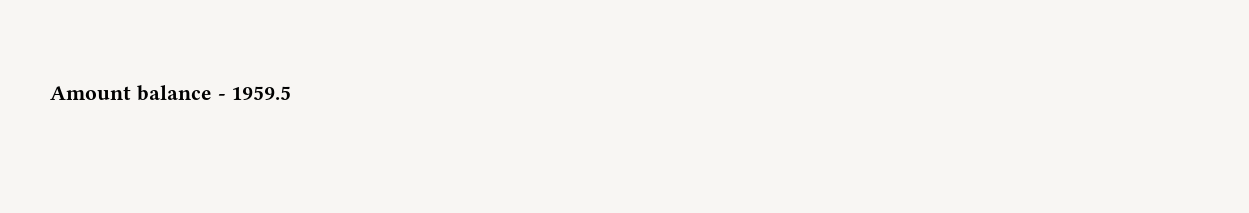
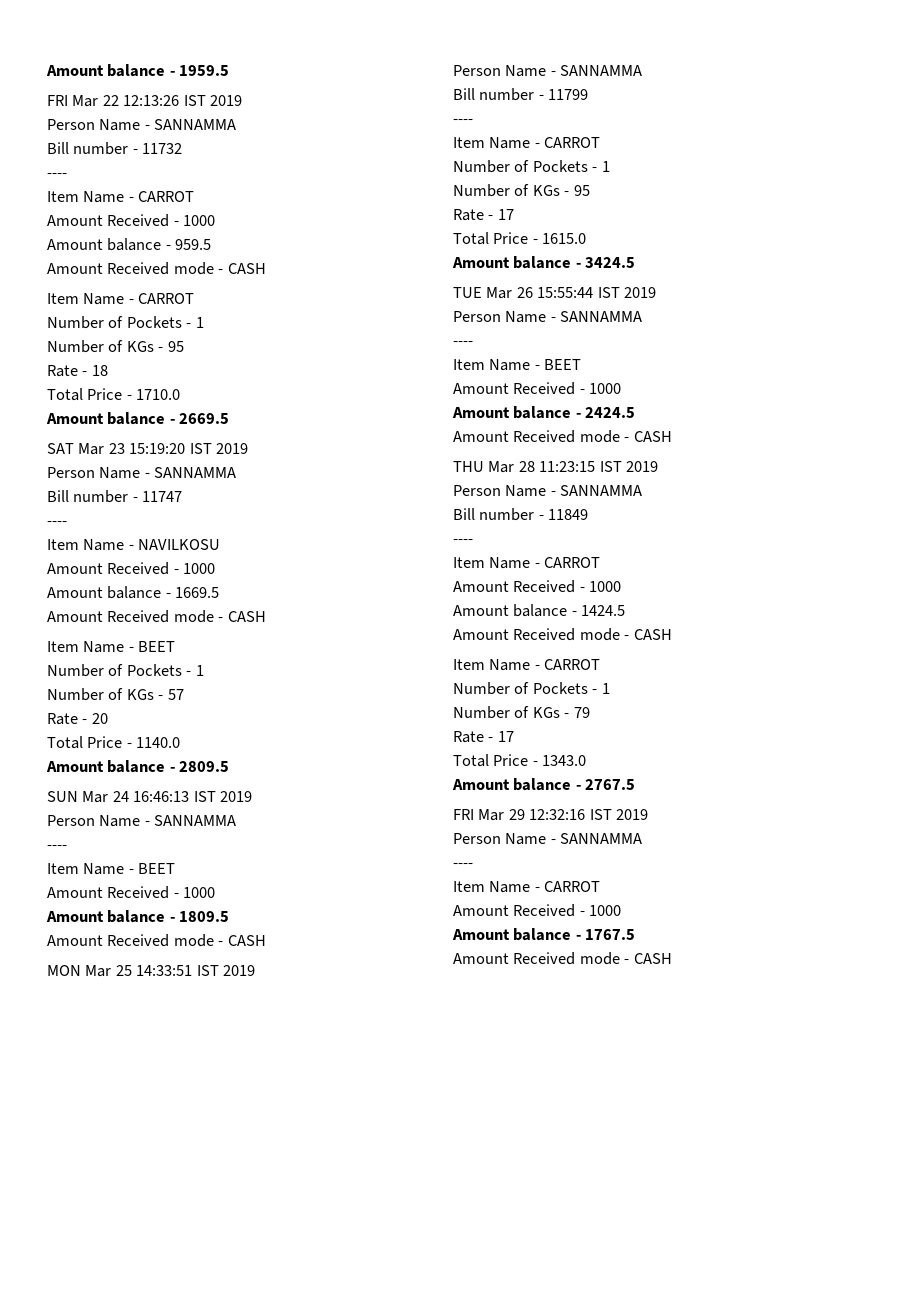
+ FRI Mar 22 12:13:26 IST 2019
+ Person Name - SANNAMMA
+ Bill number - 11732
+ ----
+ Item Name - CARROT
+ Amount Received - 1000
+ Amount balance - 959.5
+ Amount Received mode - CASH
+ Item Name - CARROT
+ Number of Pockets - 1
+ Number of KGs - 95
+ Rate - 18
+ Total Price - 1710.0
+ Amount balance - 2669.5
+ SAT Mar 23 15:19:20 IST 2019
+ Person Name - SANNAMMA
+ Bill number - 11747
+ ----
+ Item Name - NAVILKOSU
+ Amount Received - 1000
+ Amount balance - 1669.5
+ Amount Received mode - CASH
+ Item Name - BEET
+ Number of Pockets - 1
+ Number of KGs - 57
+ Rate - 20
+ Total Price - 1140.0
+ Amount balance - 2809.5
+ SUN Mar 24 16:46:13 IST 2019
+ Person Name - SANNAMMA
+ ----
+ Item Name - BEET
+ Amount Received - 1000
+ Amount balance - 1809.5
+ Amount Received mode - CASH
+ MON Mar 25 14:33:51 IST 2019
+ Person Name - SANNAMMA
+ Bill number - 11799
+ ----
+ Item Name - CARROT
+ Number of Pockets - 1
+ Number of KGs - 95
+ Rate - 17
+ Total Price - 1615.0
+ Amount balance - 3424.5
+ TUE Mar 26 15:55:44 IST 2019
+ Person Name - SANNAMMA
+ ----
+ Item Name - BEET
+ Amount Received - 1000
+ Amount balance - 2424.5
+ Amount Received mode - CASH
+ THU Mar 28 11:23:15 IST 2019
+ Person Name - SANNAMMA
+ Bill number - 11849
+ ----
+ Item Name - CARROT
+ Amount Received - 1000
+ Amount balance - 1424.5
+ Amount Received mode - CASH
+ Item Name - CARROT
+ Number of Pockets - 1
+ Number of KGs - 79
+ Rate - 17
+ Total Price - 1343.0
+ Amount balance - 2767.5
+ FRI Mar 29 12:32:16 IST 2019
+ Person Name - SANNAMMA
+ ----
+ Item Name - CARROT
+ Amount Received - 1000
+ Amount balance - 1767.5
+ Amount Received mode - CASH

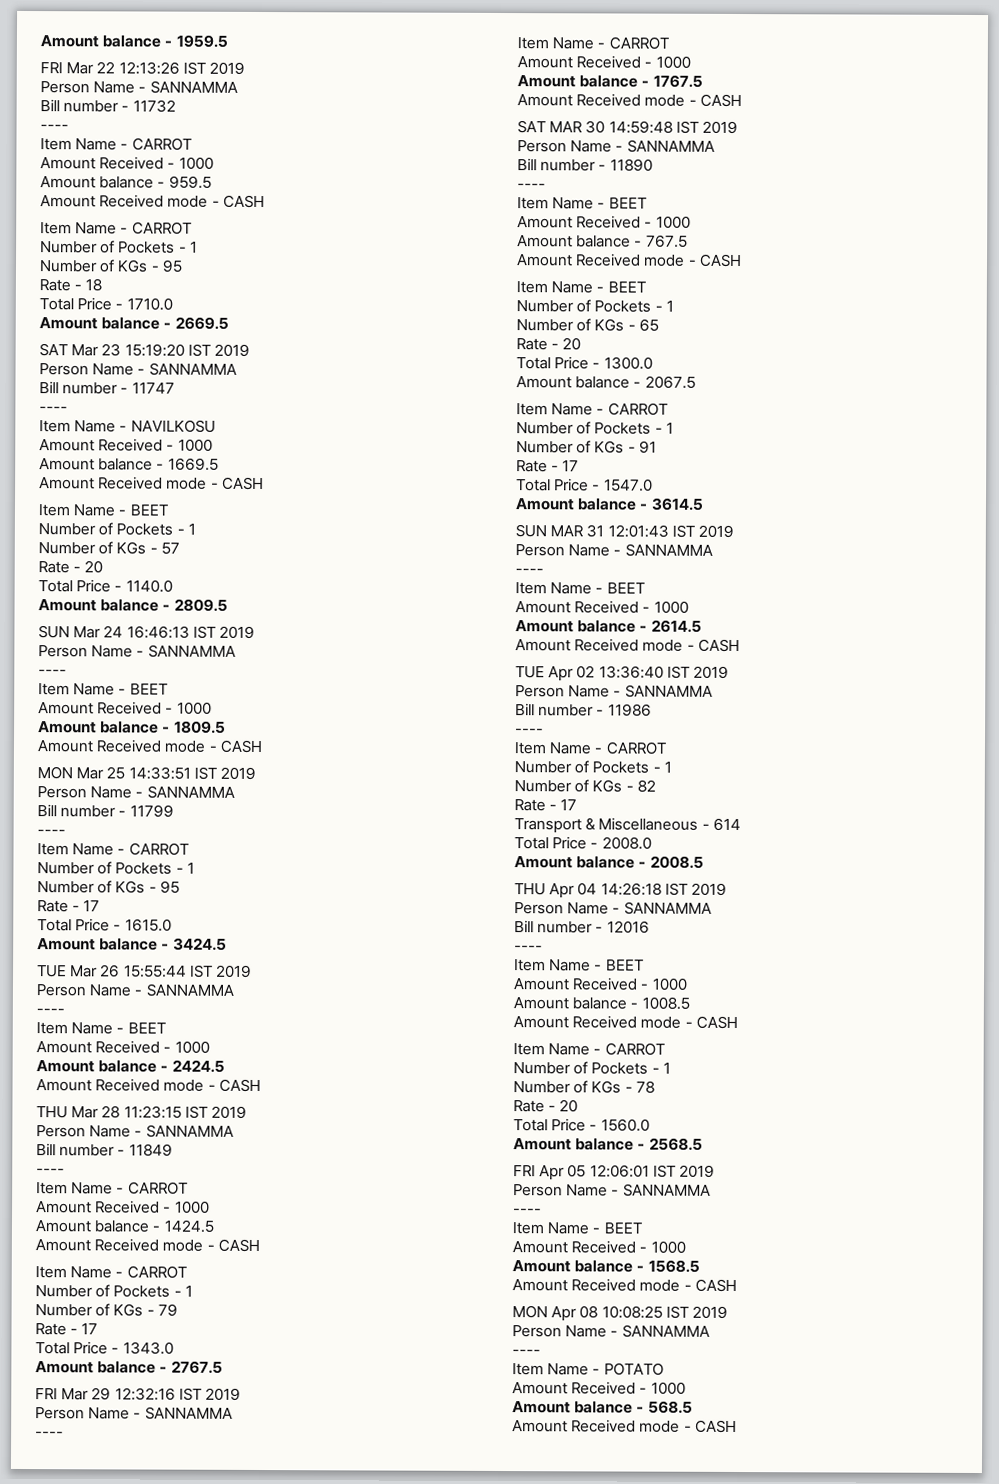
+ SAT MAR 30 14:59:48 IST 2019
+ Person Name - SANNAMMA
+ Bill number - 11890
+ ----
+ Item Name - BEET
+ Amount Received - 1000
+ Amount balance - 767.5
+ Amount Received mode - CASH
+ Item Name - BEET
+ Number of Pockets - 1
+ Number of KGs - 65
+ Rate - 20
+ Total Price - 1300.0
+ Amount balance - 2067.5
+ Item Name - CARROT
+ Number of Pockets - 1
+ Number of KGs - 91
+ Rate - 17
+ Total Price - 1547.0
+ Amount balance - 3614.5
+ SUN MAR 31 12:01:43 IST 2019
+ Person Name - SANNAMMA
+ ----
+ Item Name - BEET
+ Amount Received - 1000
+ Amount balance - 2614.5
+ Amount Received mode - CASH
+ TUE Apr 02 13:36:40 IST 2019
+ Person Name - SANNAMMA
+ Bill number - 11986
+ ----
+ Item Name - CARROT
+ Number of Pockets - 1
+ Number of KGs - 82
+ Rate - 17
+ Transport & Miscellaneous - 614
+ Total Price - 2008.0
+ Amount balance - 2008.5
+ THU Apr 04 14:26:18 IST 2019
+ Person Name - SANNAMMA
+ Bill number - 12016
+ ----
+ Item Name - BEET
+ Amount Received - 1000
+ Amount balance - 1008.5
+ Amount Received mode - CASH
+ Item Name - CARROT
+ Number of Pockets - 1
+ Number of KGs - 78
+ Rate - 20
+ Total Price - 1560.0
+ Amount balance - 2568.5
+ FRI Apr 05 12:06:01 IST 2019
+ Person Name - SANNAMMA
+ ----
+ Item Name - BEET
+ Amount Received - 1000
+ Amount balance - 1568.5
+ Amount Received mode - CASH
+ MON Apr 08 10:08:25 IST 2019
+ Person Name - SANNAMMA
+ ----
+ Item Name - POTATO
+ Amount Received - 1000
+ Amount balance - 568.5
+ Amount Received mode - CASH

